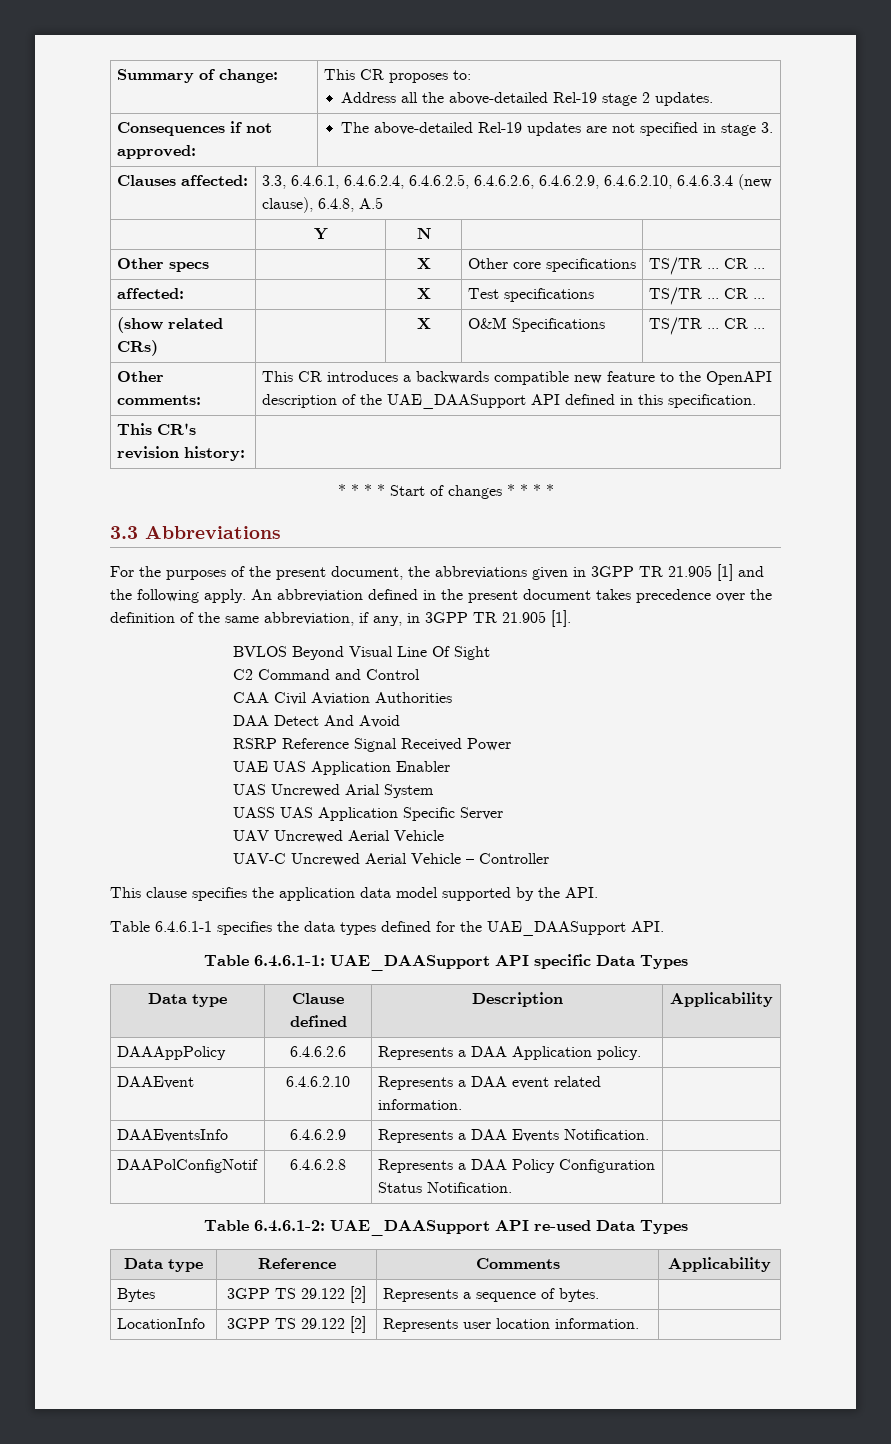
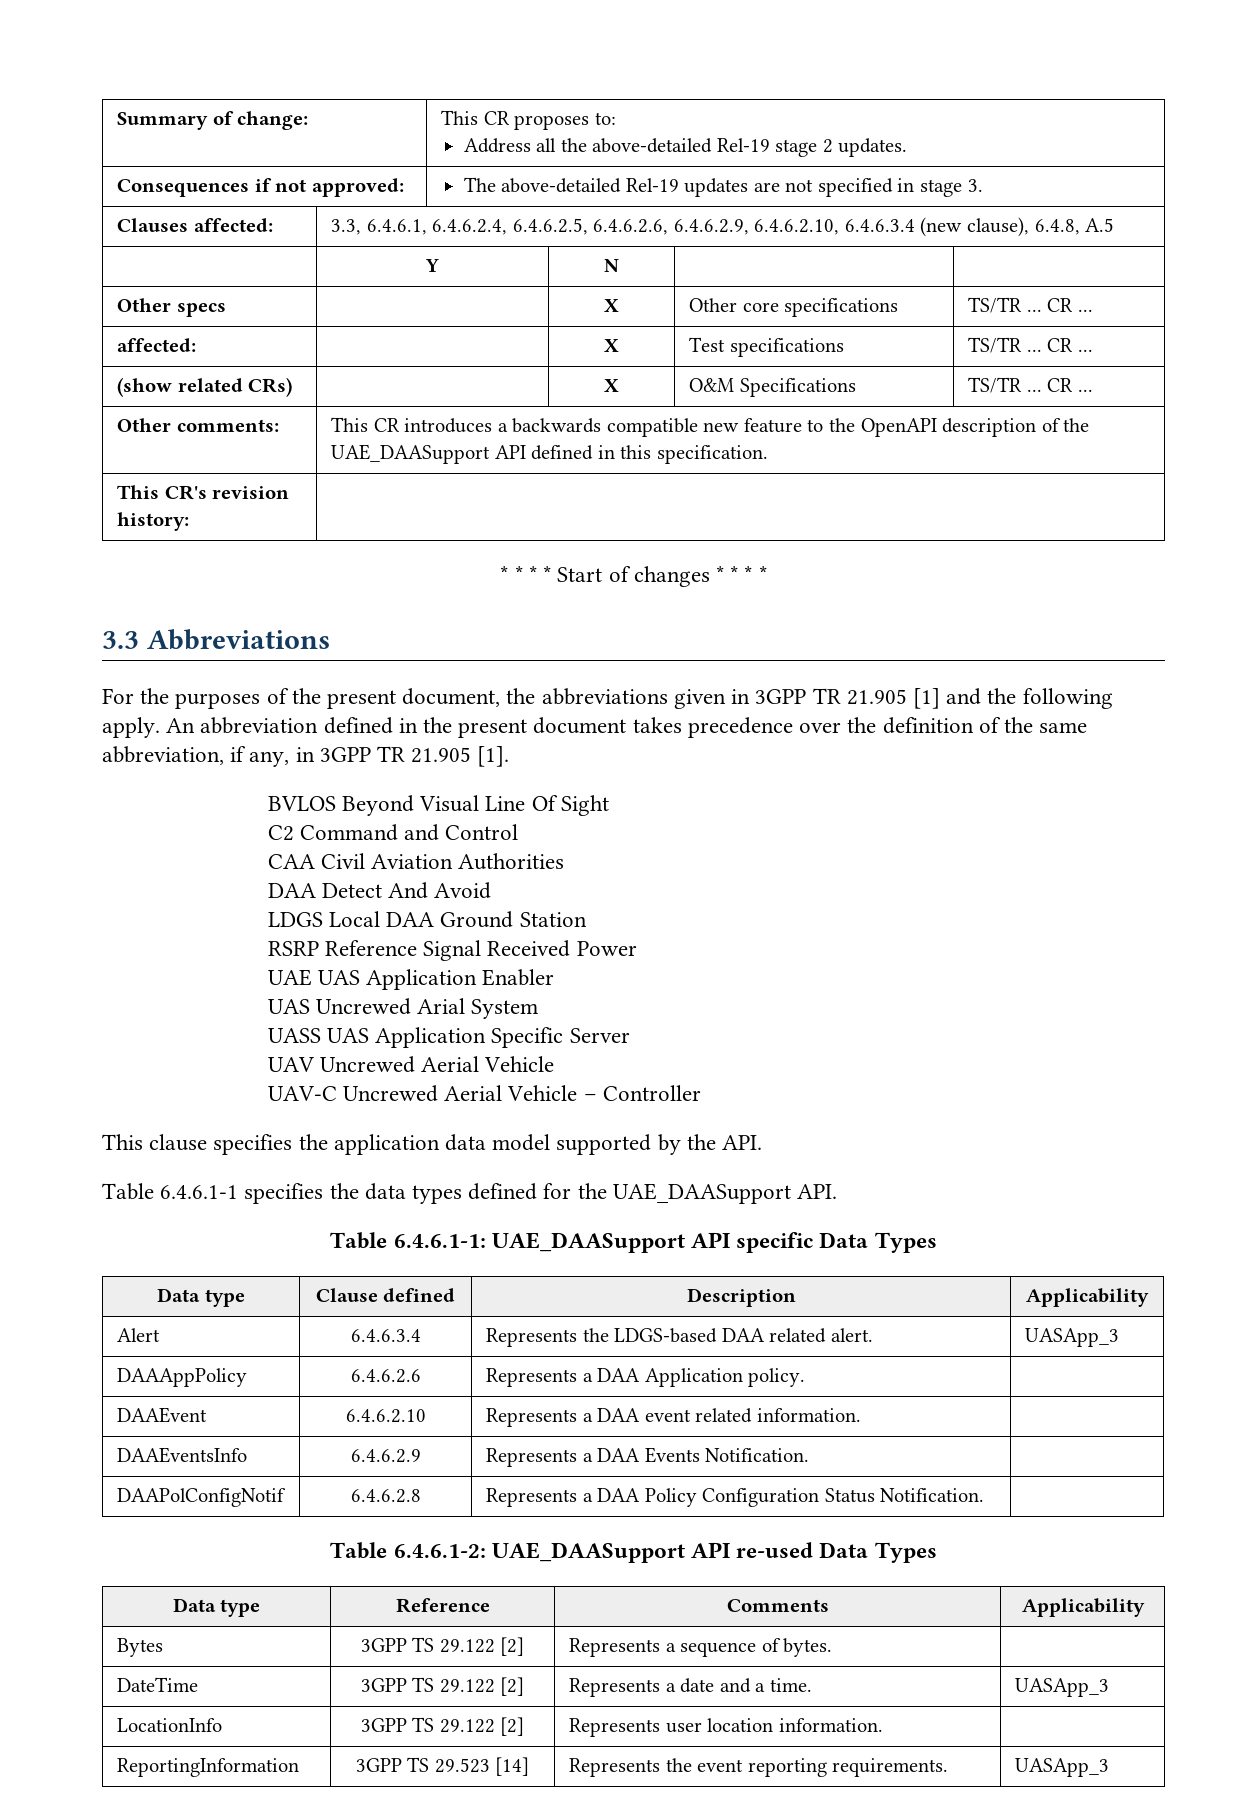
+ LDGS Local DAA Ground Station
+ Alert | 6.4.6.3.4 | Represents the LDGS-based DAA related alert. | UASApp_3
+ DateTime | 3GPP TS 29.122 [2] | Represents a date and a time. | UASApp_3
+ ReportingInformation | 3GPP TS 29.523 [14] | Represents the event reporting requirements. | UASApp_3

